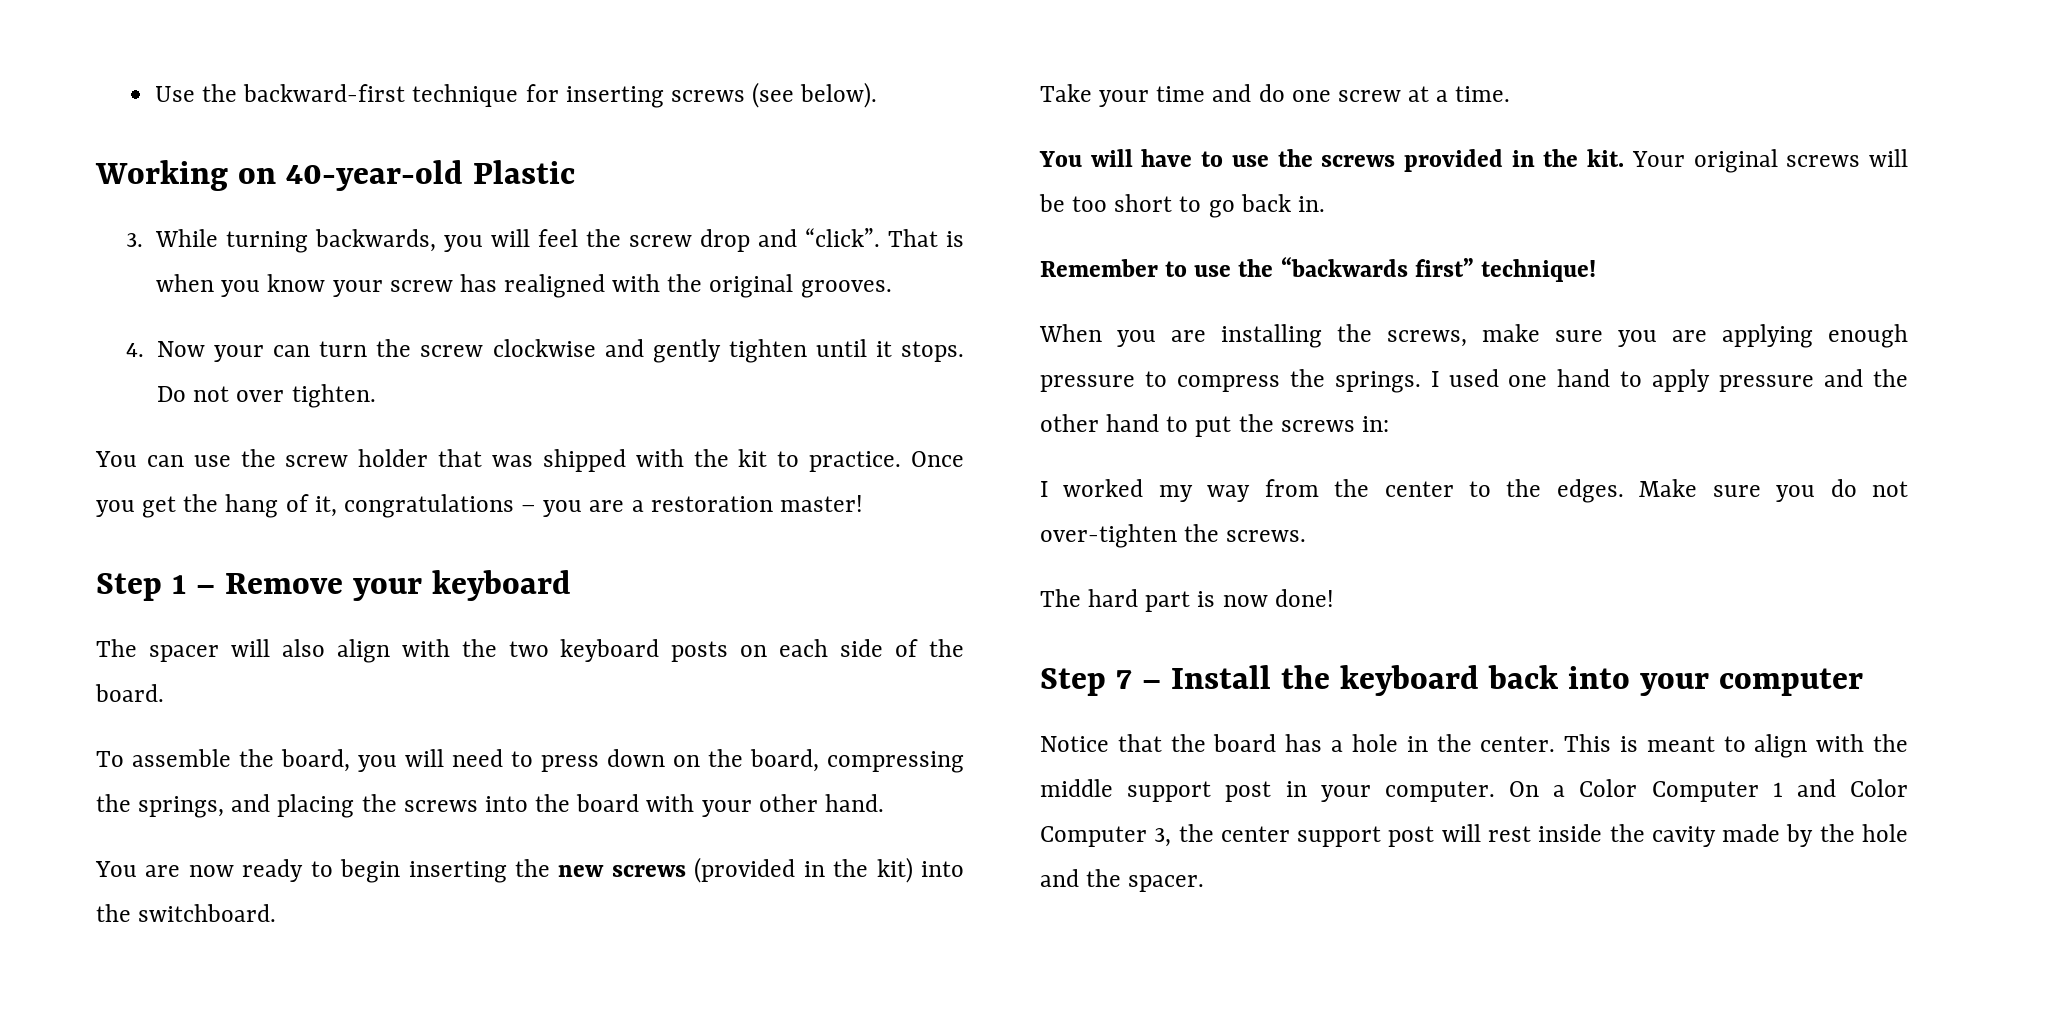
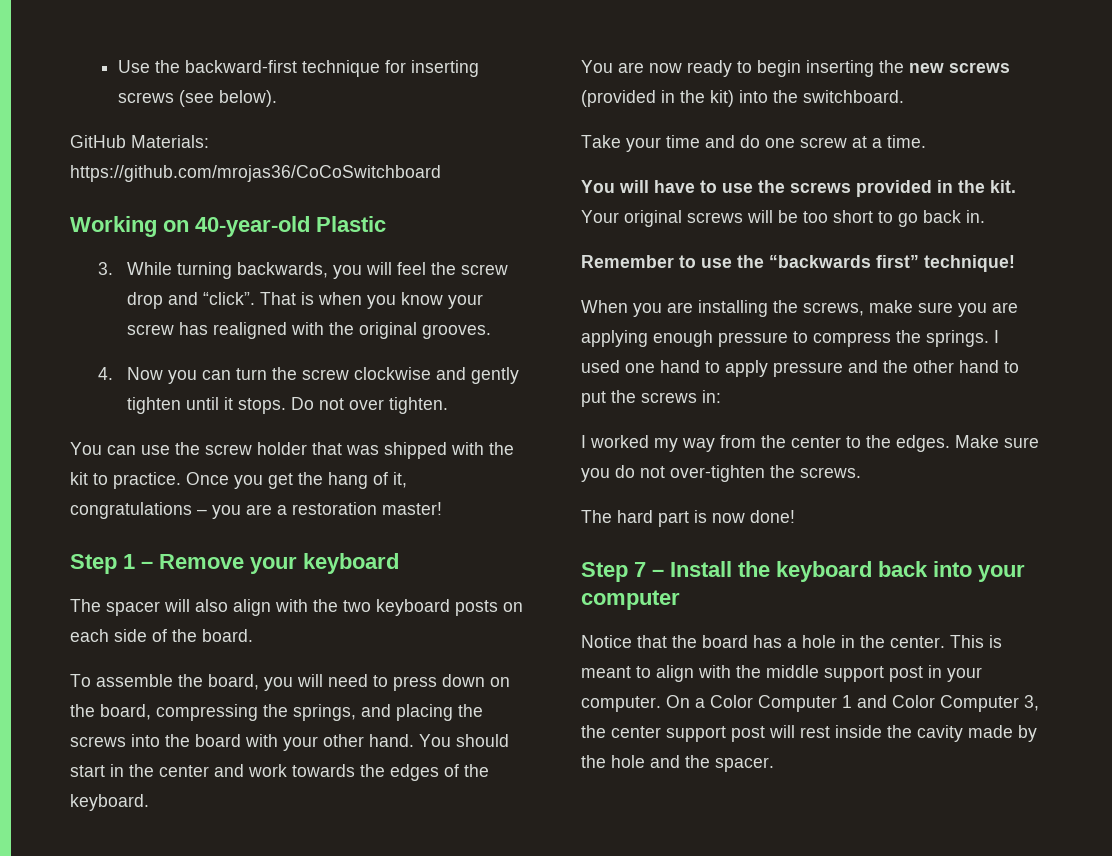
+ GitHub Materials: https://github.com/mrojas36/CoCoSwitchboard
- 4. Now your can turn the screw clockwise and gently tighten until it stops.
+ 4. Now you can turn the screw clockwise and gently tighten until it stops.
+ You should start in the center and work towards the edges of the keyboard.

